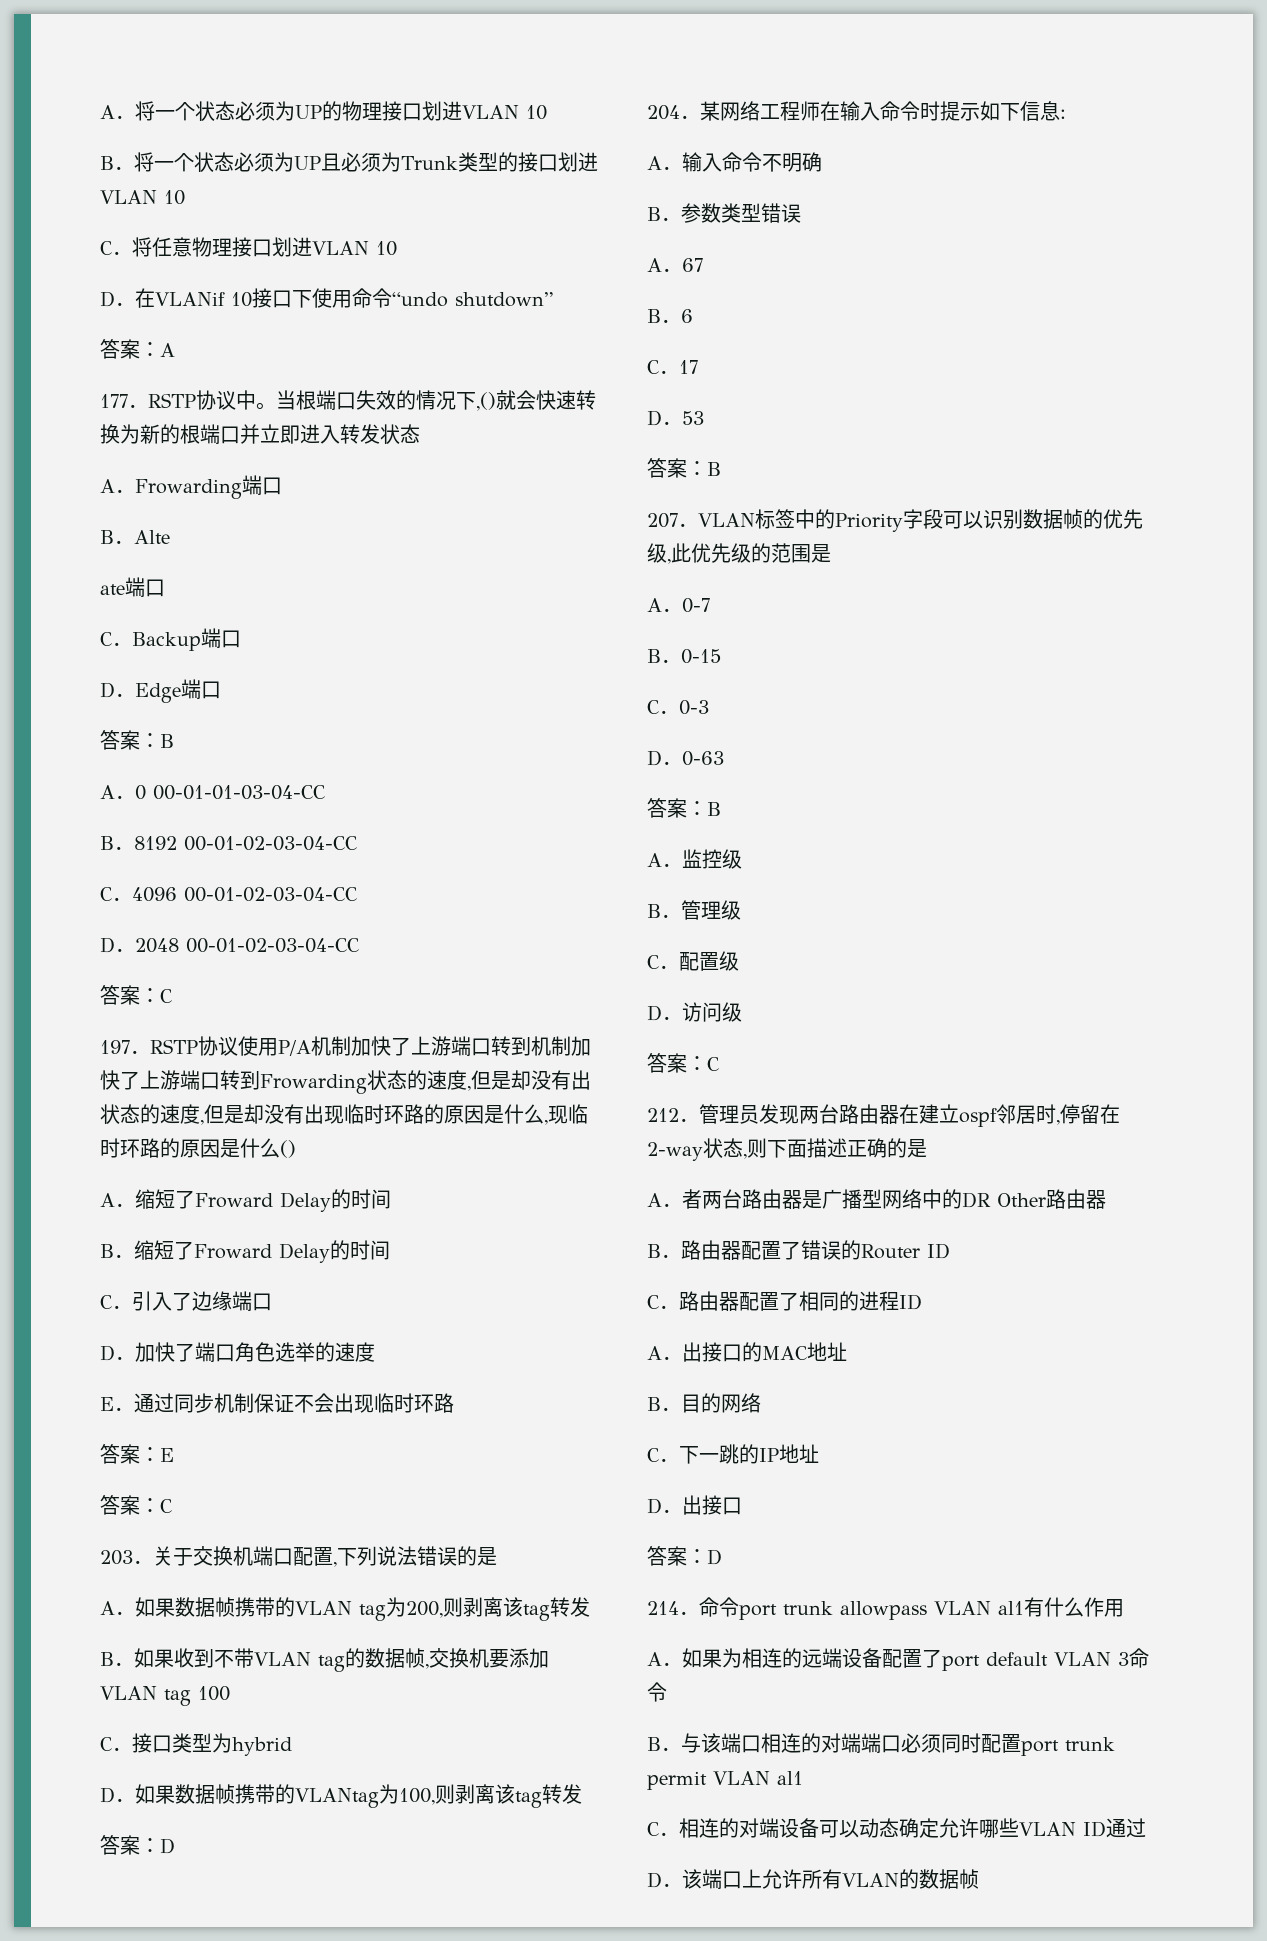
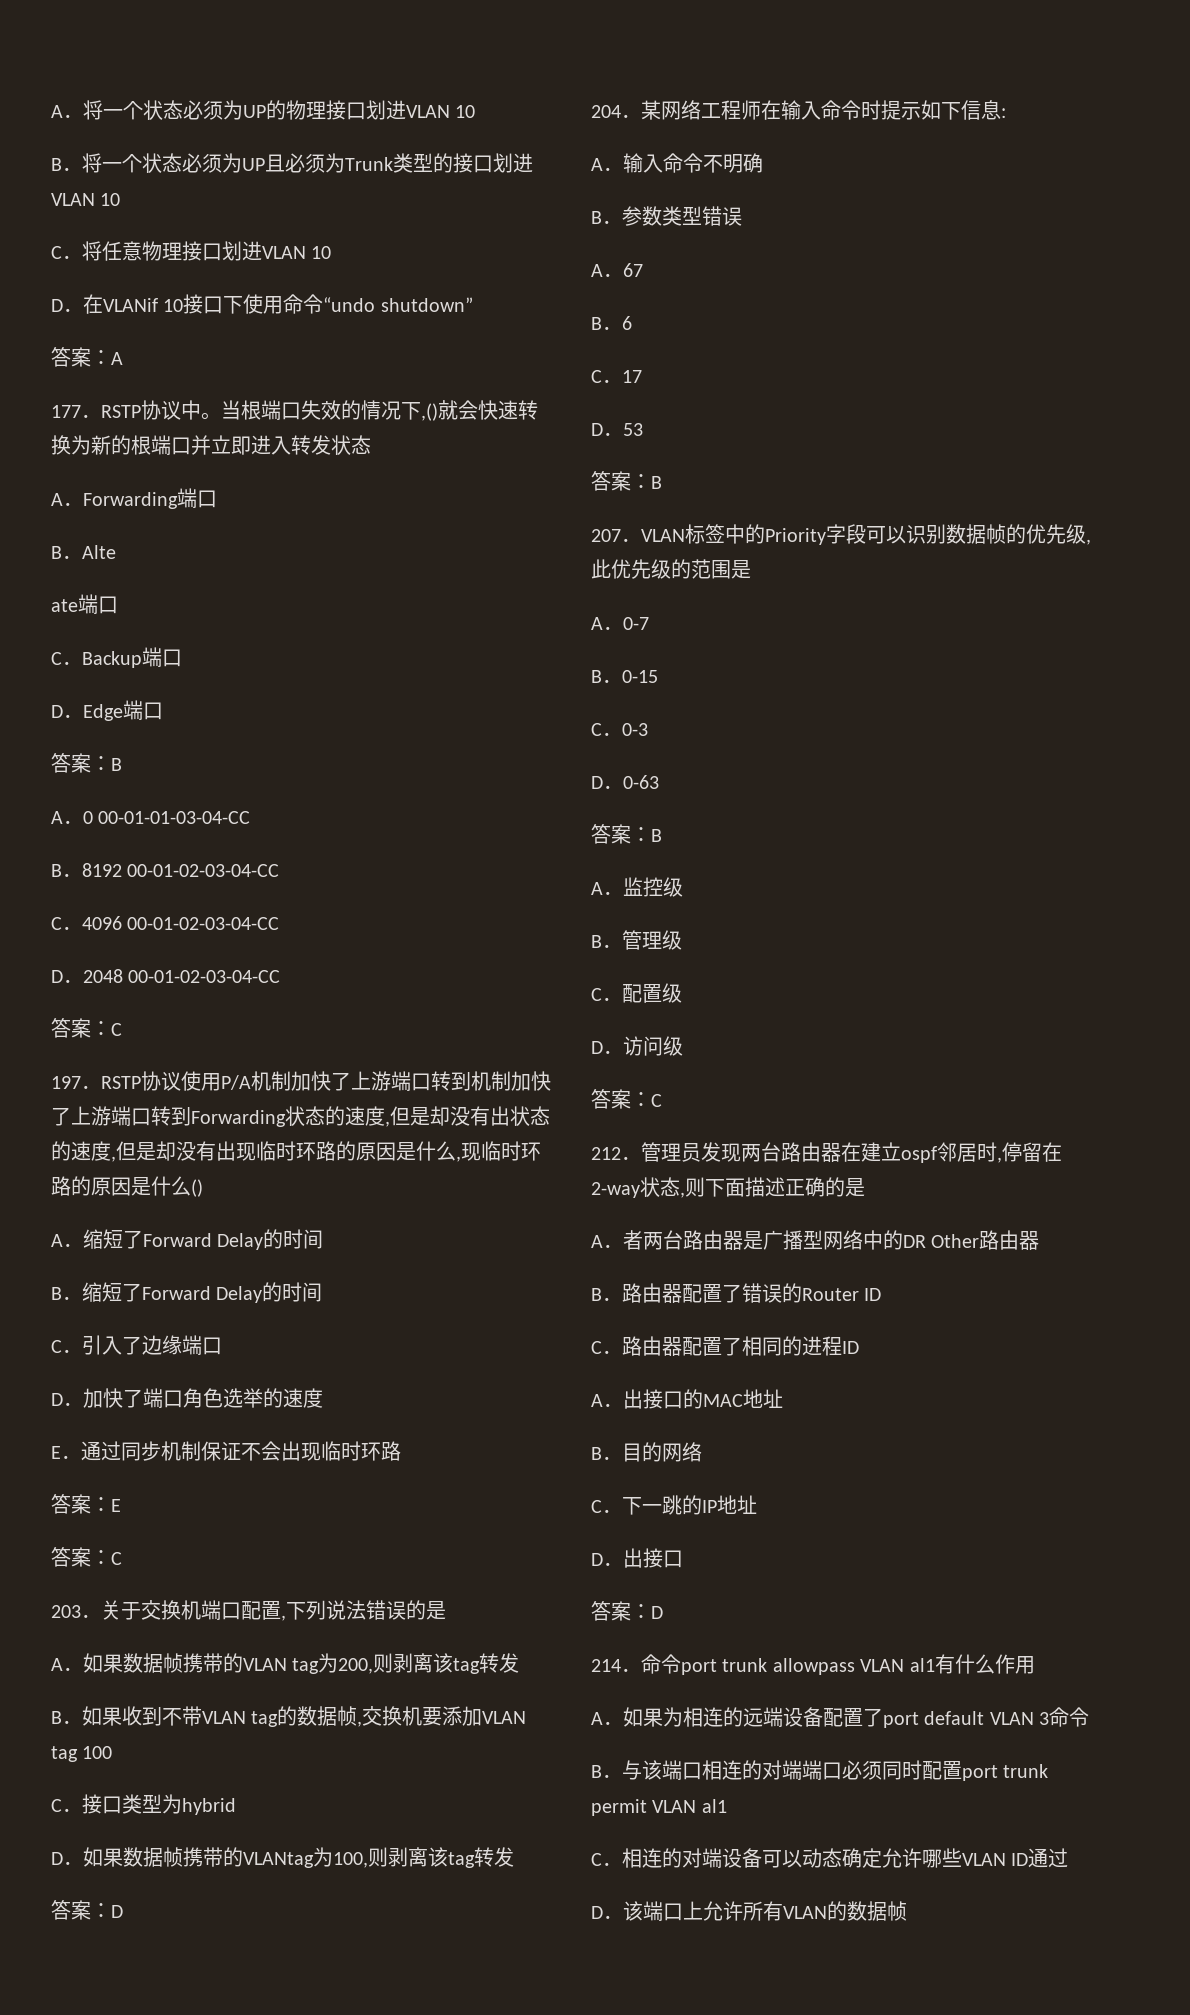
- A．Frowarding端口
+ A．Forwarding端口
- 197．RSTP协议使用P/A机制加快了上游端口转到机制加快了上游端口转到Frowarding状态的速度,但是却没有出状态的速度,但是却没有出现临时环路的原因是什么,现临时环路的原因是什么()
+ 197．RSTP协议使用P/A机制加快了上游端口转到机制加快了上游端口转到Forwarding状态的速度,但是却没有出状态的速度,但是却没有出现临时环路的原因是什么,现临时环路的原因是什么()
- A．缩短了Froward Delay的时间
+ A．缩短了Forward Delay的时间
- B．缩短了Froward Delay的时间
+ B．缩短了Forward Delay的时间

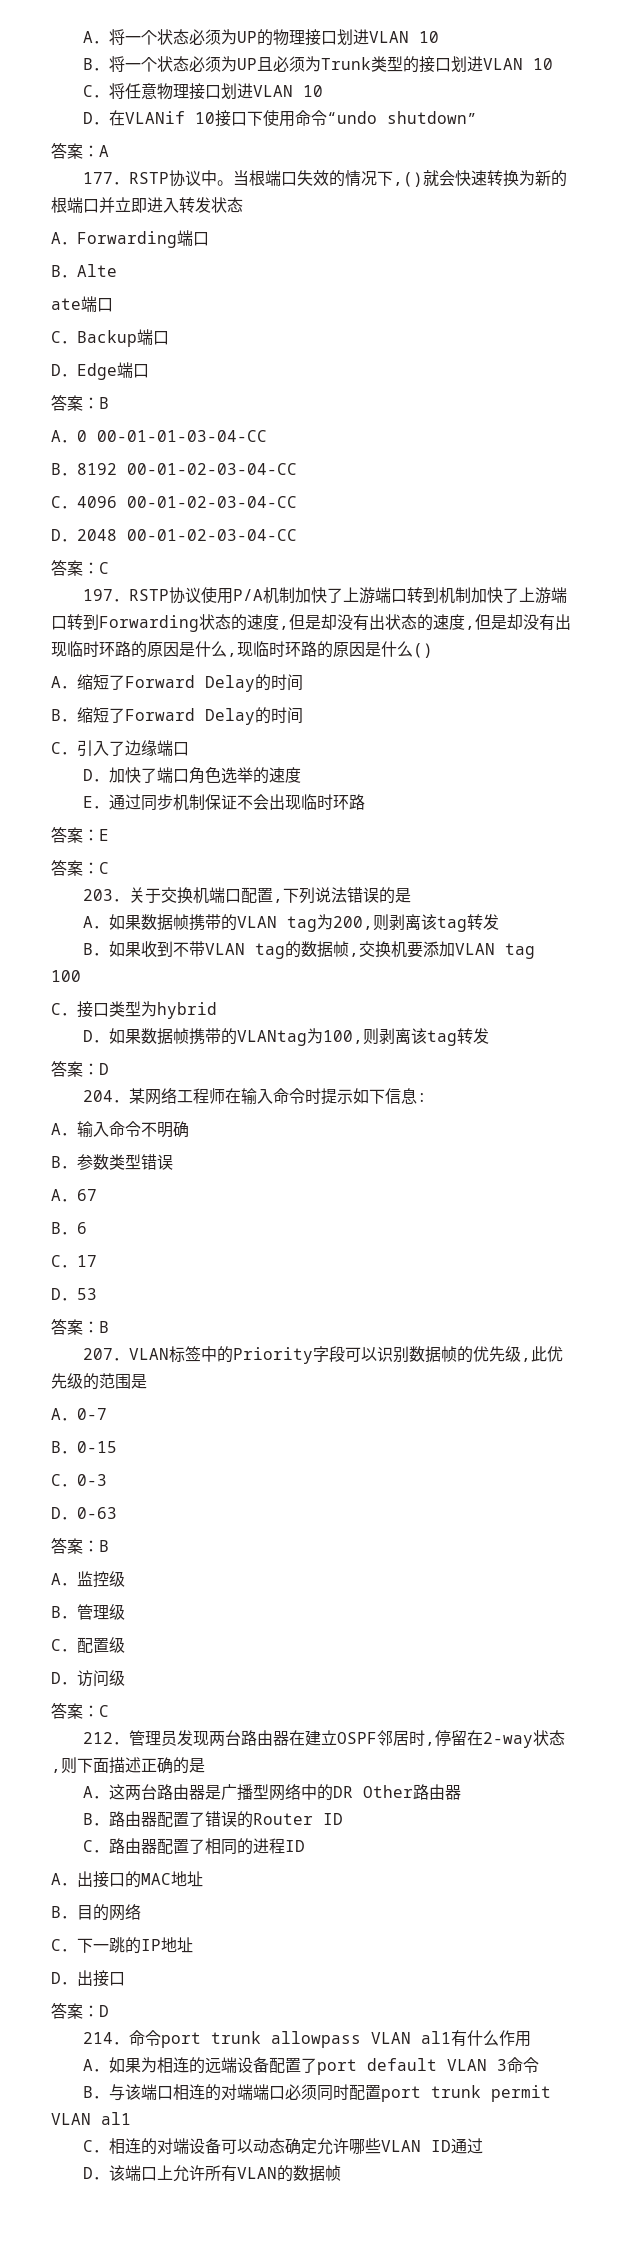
- 212．管理员发现两台路由器在建立ospf邻居时,停留在2-way状态,则下面描述正确的是
+ 212．管理员发现两台路由器在建立OSPF邻居时,停留在2-way状态,则下面描述正确的是
- A．者两台路由器是广播型网络中的DR Other路由器
+ A．这两台路由器是广播型网络中的DR Other路由器

